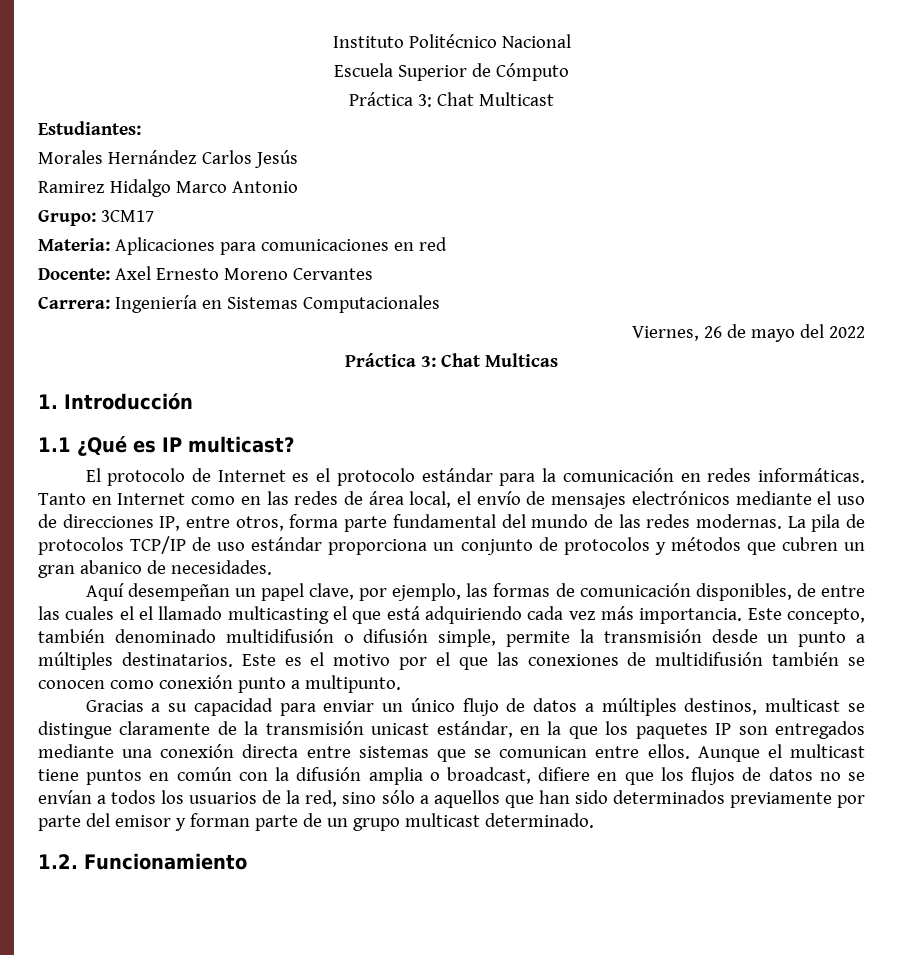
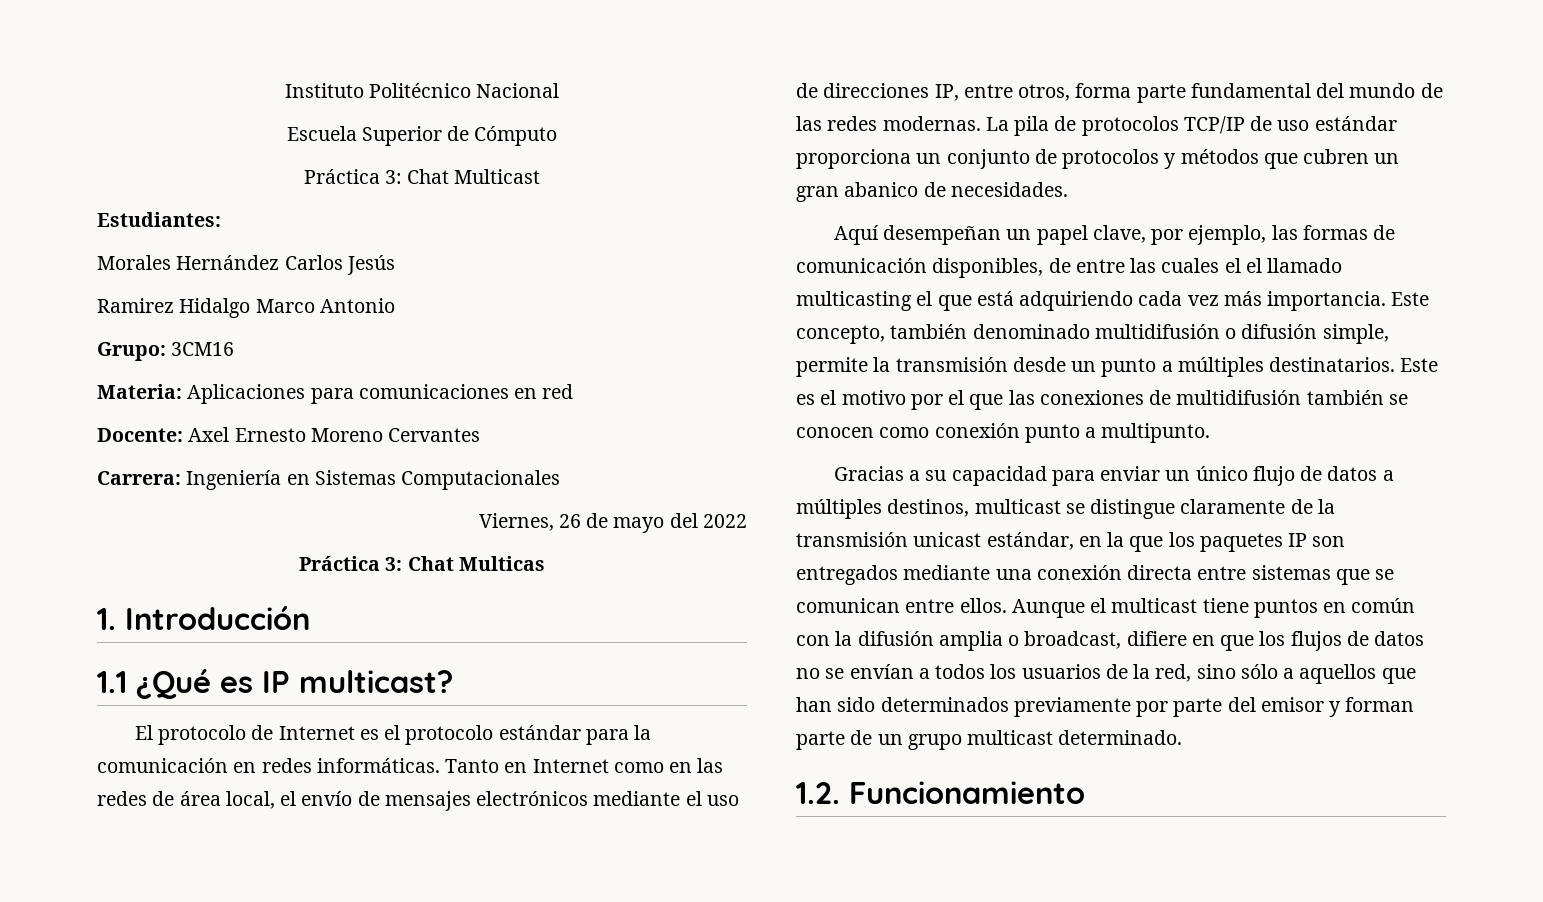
- Grupo: 3CM17
+ Grupo: 3CM16

